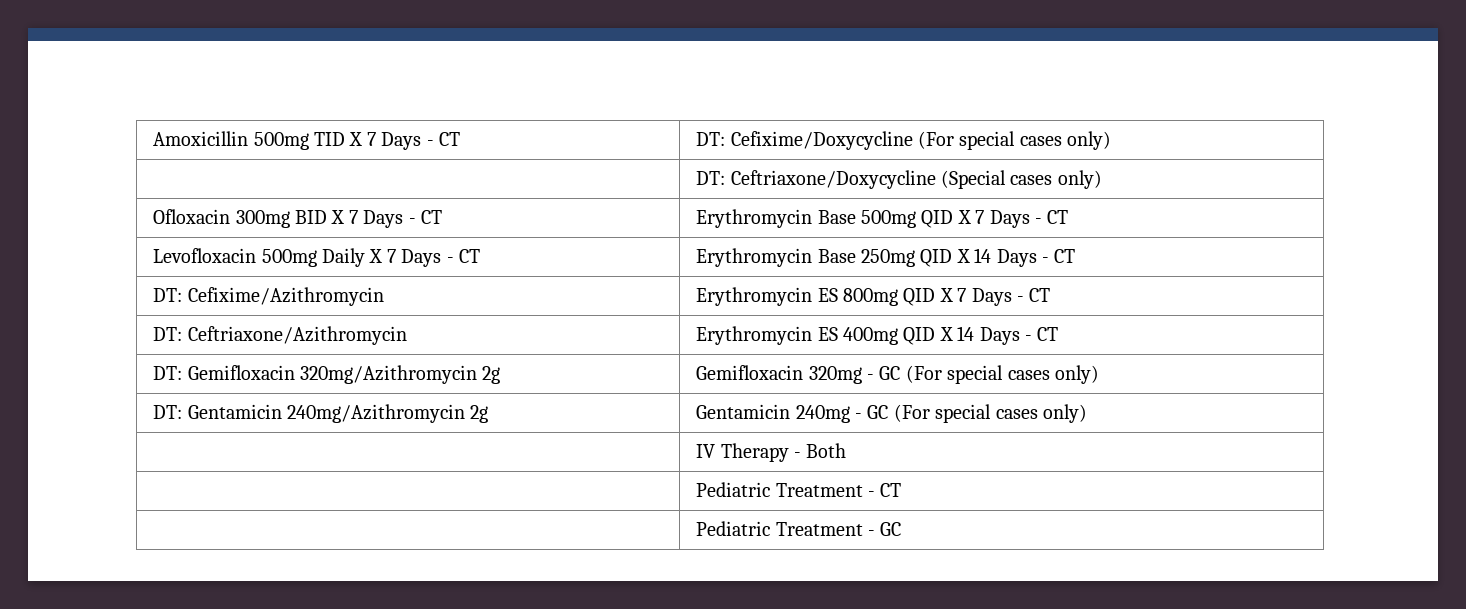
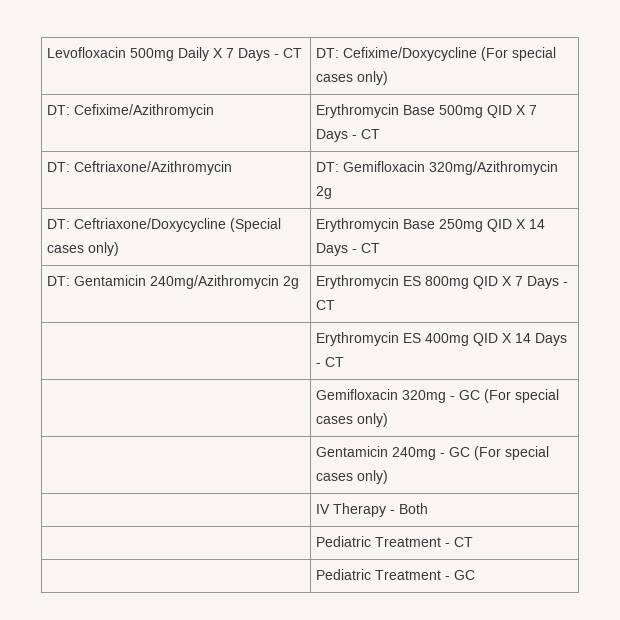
- Amoxicillin 500mg TID X 7 Days - CT | DT: Cefixime/Doxycycline (For special cases only)
+ Levofloxacin 500mg Daily X 7 Days - CT | DT: Cefixime/Doxycycline (For special cases only)
- | DT: Ceftriaxone/Doxycycline (Special cases only)
- Ofloxacin 300mg BID X 7 Days - CT | Erythromycin Base 500mg QID X 7 Days - CT
+ DT: Cefixime/Azithromycin | Erythromycin Base 500mg QID X 7 Days - CT
- Levofloxacin 500mg Daily X 7 Days - CT | Erythromycin Base 250mg QID X 14 Days - CT
+ DT: Ceftriaxone/Azithromycin | DT: Gemifloxacin 320mg/Azithromycin 2g
+ DT: Ceftriaxone/Doxycycline (Special cases only) | Erythromycin Base 250mg QID X 14 Days - CT
- DT: Cefixime/Azithromycin | Erythromycin ES 800mg QID X 7 Days - CT
+ DT: Gentamicin 240mg/Azithromycin 2g | Erythromycin ES 800mg QID X 7 Days - CT
- DT: Ceftriaxone/Azithromycin | Erythromycin ES 400mg QID X 14 Days - CT
+ | Erythromycin ES 400mg QID X 14 Days - CT
- DT: Gemifloxacin 320mg/Azithromycin 2g | Gemifloxacin 320mg - GC (For special cases only)
+ | Gemifloxacin 320mg - GC (For special cases only)
- DT: Gentamicin 240mg/Azithromycin 2g | Gentamicin 240mg - GC (For special cases only)
+ | Gentamicin 240mg - GC (For special cases only)

